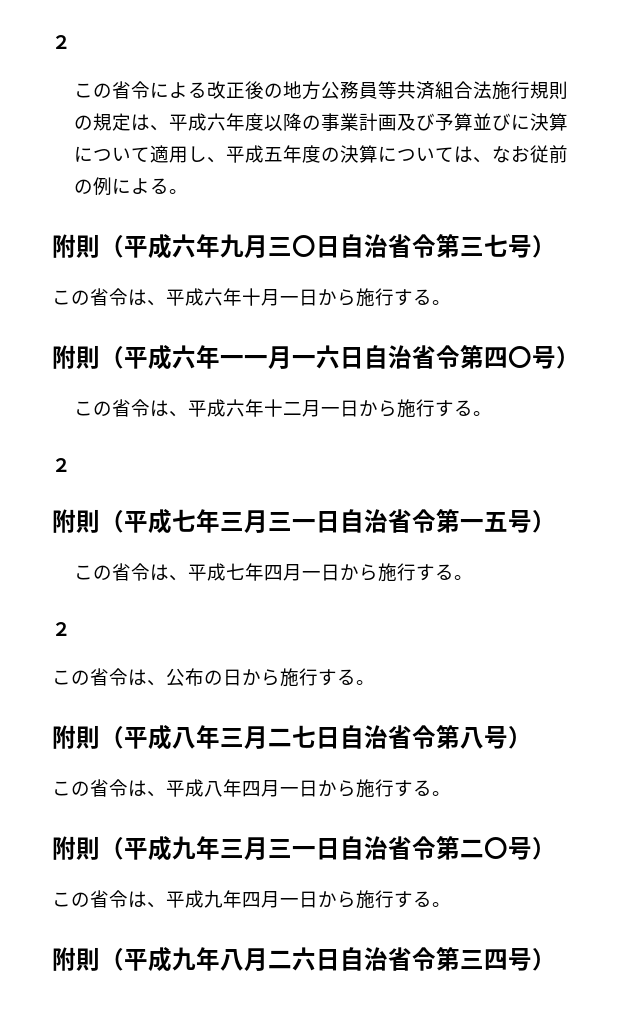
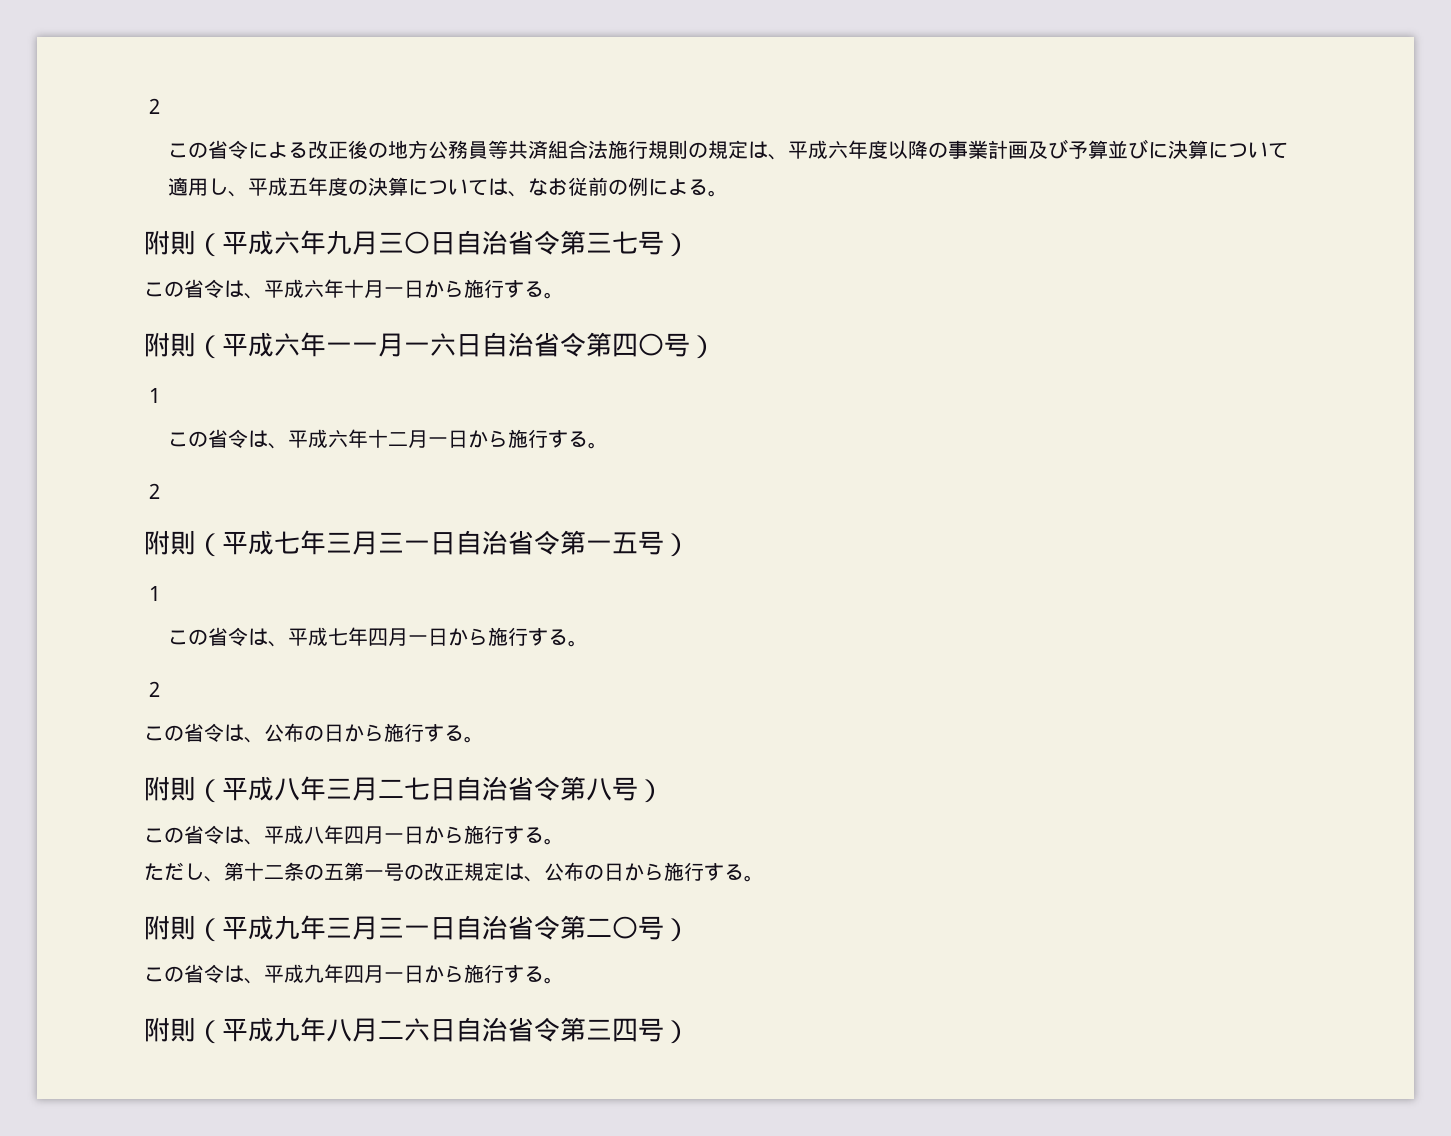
  附則（平成六年一一月一六日自治省令第四〇号）
+ １
  附則（平成七年三月三一日自治省令第一五号）
+ １
+ ただし、第十二条の五第一号の改正規定は、公布の日から施行する。

